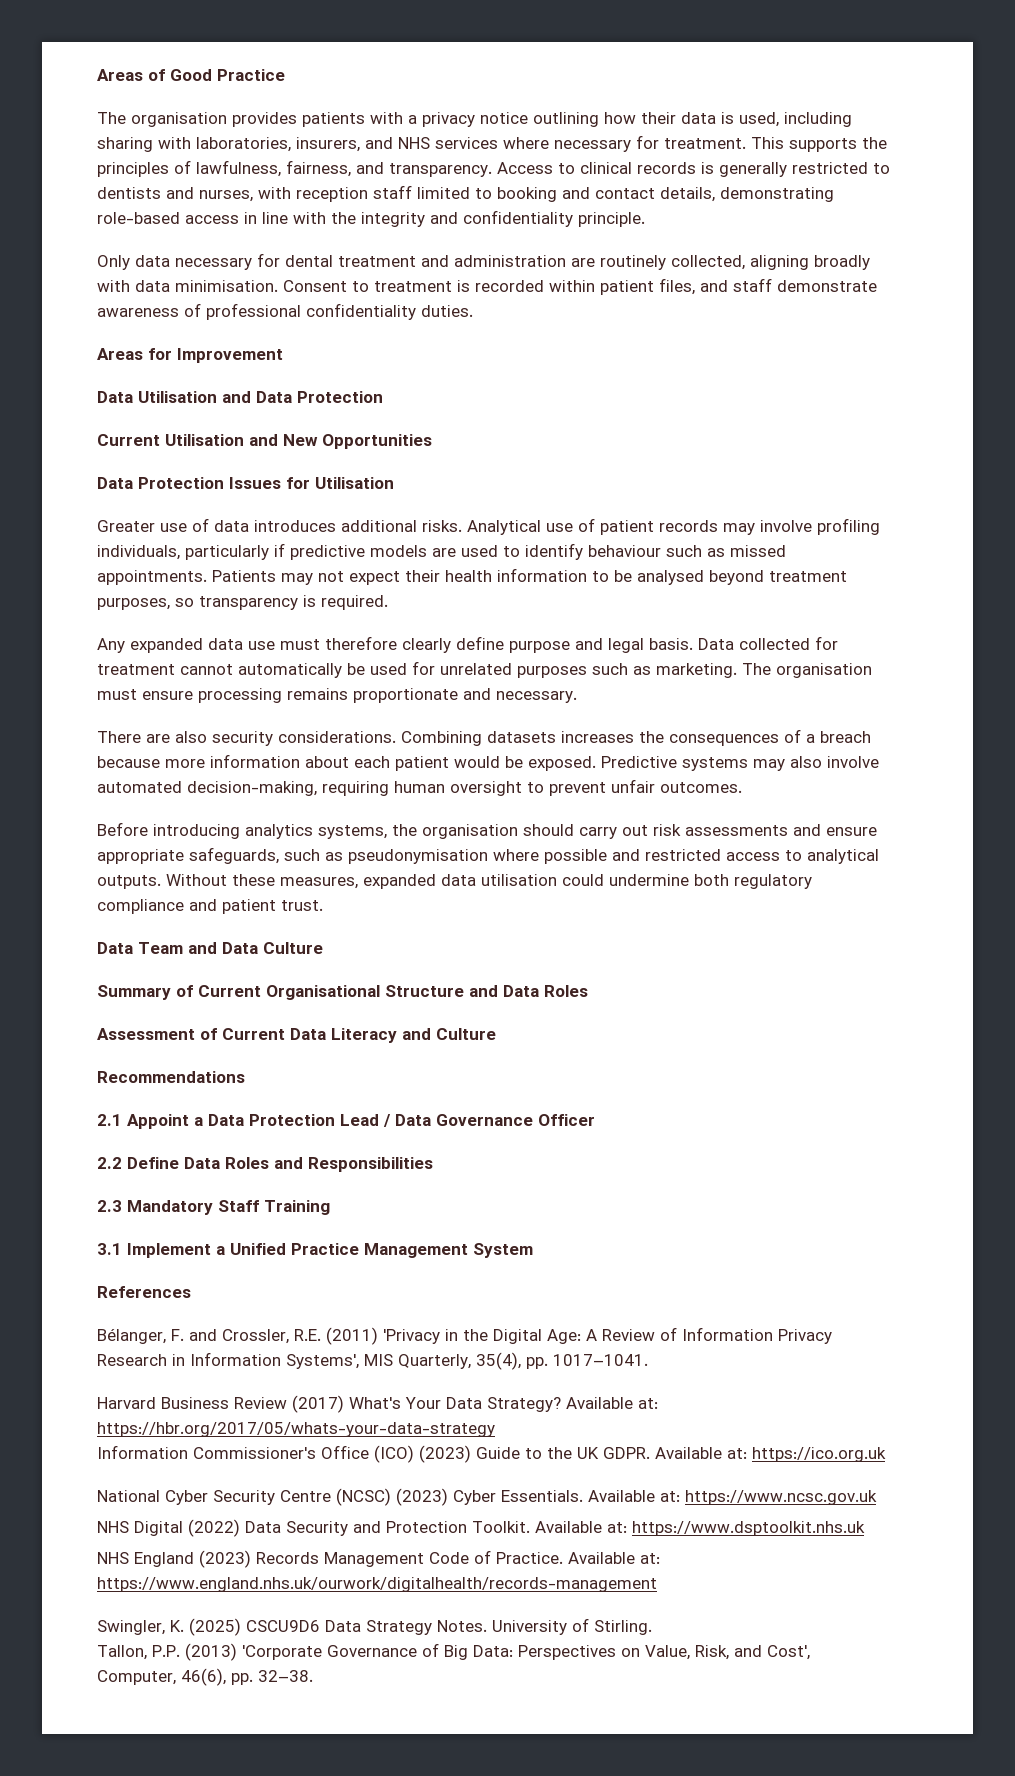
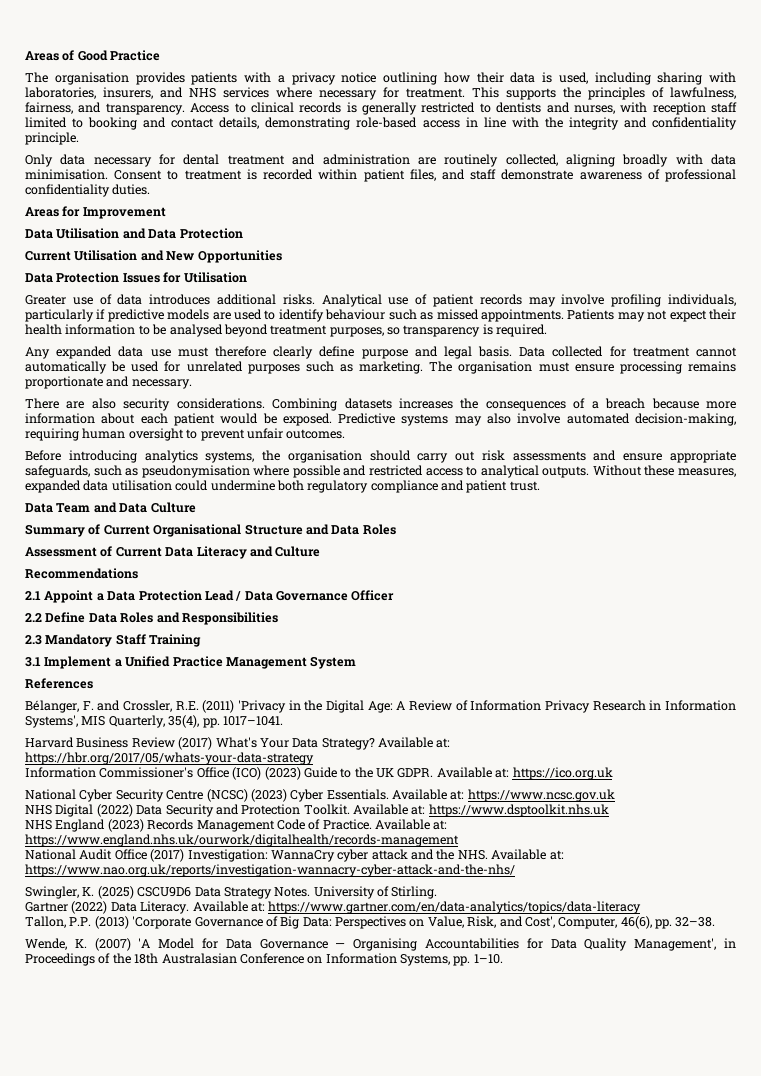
+ National Audit Office (2017) Investigation: WannaCry cyber attack and the NHS. Available at: https://www.nao.org.uk/reports/investigation-wannacry-cyber-attack-and-the-nhs/
+ Gartner (2022) Data Literacy. Available at: https://www.gartner.com/en/data-analytics/topics/data-literacy
+ Wende, K. (2007) 'A Model for Data Governance — Organising Accountabilities for Data Quality Management', in Proceedings of the 18th Australasian Conference on Information Systems, pp. 1–10.

